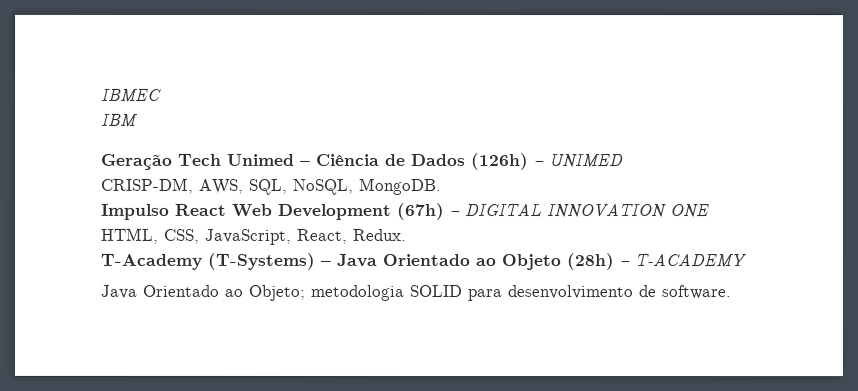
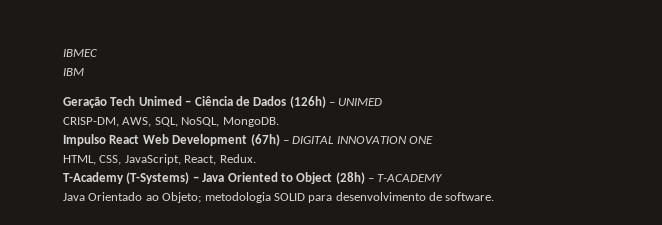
- T-Academy (T-Systems) – Java Orientado ao Objeto (28h) – T-ACADEMY
+ T-Academy (T-Systems) – Java Oriented to Object (28h) – T-ACADEMY

